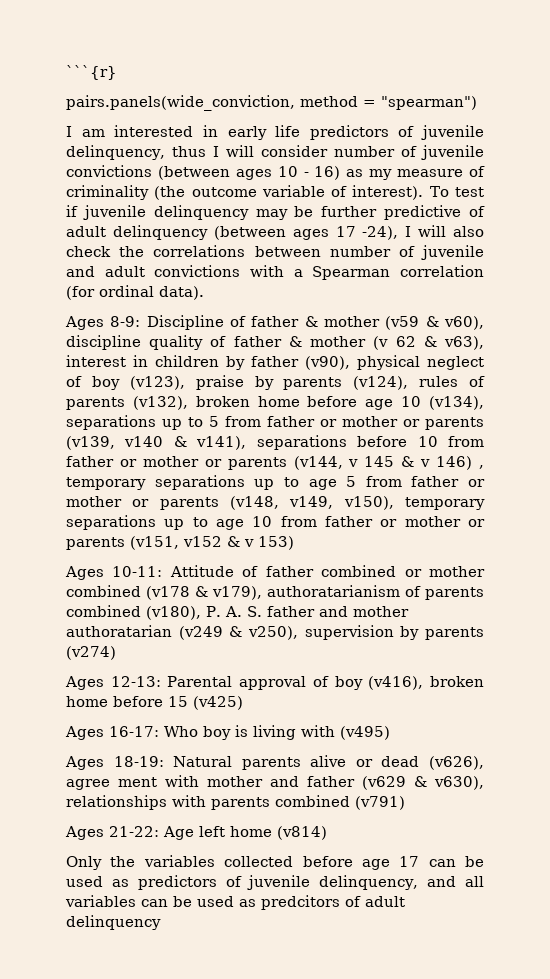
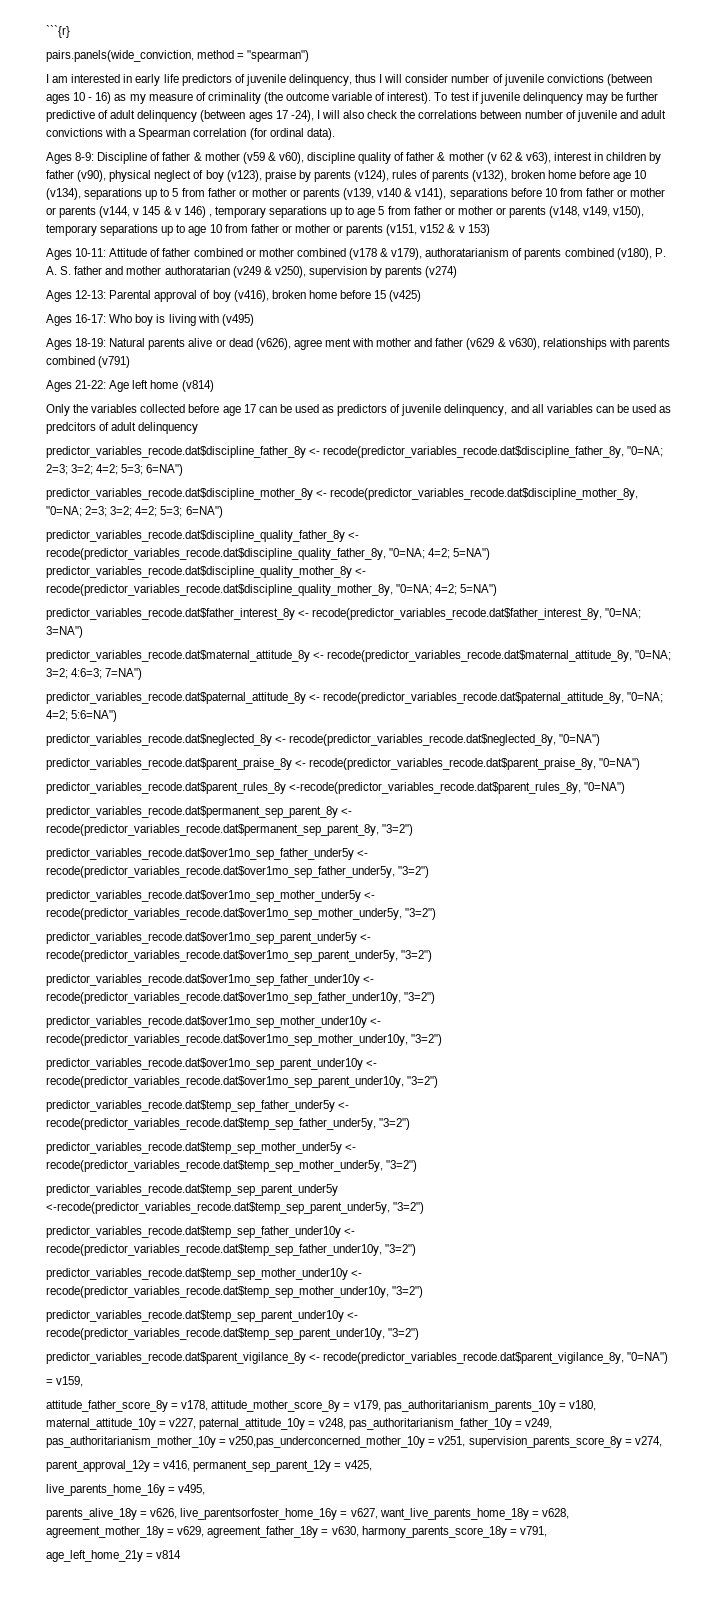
+ predictor_variables_recode.dat$discipline_father_8y <- recode(predictor_variables_recode.dat$discipline_father_8y, "0=NA; 2=3; 3=2; 4=2; 5=3; 6=NA")
+ predictor_variables_recode.dat$discipline_mother_8y <- recode(predictor_variables_recode.dat$discipline_mother_8y, "0=NA; 2=3; 3=2; 4=2; 5=3; 6=NA")
+ predictor_variables_recode.dat$discipline_quality_father_8y <- recode(predictor_variables_recode.dat$discipline_quality_father_8y, "0=NA; 4=2; 5=NA") predictor_variables_recode.dat$discipline_quality_mother_8y <- recode(predictor_variables_recode.dat$discipline_quality_mother_8y, "0=NA; 4=2; 5=NA")
+ predictor_variables_recode.dat$father_interest_8y <- recode(predictor_variables_recode.dat$father_interest_8y, "0=NA; 3=NA")
+ predictor_variables_recode.dat$maternal_attitude_8y <- recode(predictor_variables_recode.dat$maternal_attitude_8y, "0=NA; 3=2; 4:6=3; 7=NA")
+ predictor_variables_recode.dat$paternal_attitude_8y <- recode(predictor_variables_recode.dat$paternal_attitude_8y, "0=NA; 4=2; 5:6=NA")
+ predictor_variables_recode.dat$neglected_8y <- recode(predictor_variables_recode.dat$neglected_8y, "0=NA")
+ predictor_variables_recode.dat$parent_praise_8y <- recode(predictor_variables_recode.dat$parent_praise_8y, "0=NA")
+ predictor_variables_recode.dat$parent_rules_8y <-recode(predictor_variables_recode.dat$parent_rules_8y, "0=NA")
+ predictor_variables_recode.dat$permanent_sep_parent_8y <- recode(predictor_variables_recode.dat$permanent_sep_parent_8y, "3=2")
+ predictor_variables_recode.dat$over1mo_sep_father_under5y <- recode(predictor_variables_recode.dat$over1mo_sep_father_under5y, "3=2")
+ predictor_variables_recode.dat$over1mo_sep_mother_under5y <- recode(predictor_variables_recode.dat$over1mo_sep_mother_under5y, "3=2")
+ predictor_variables_recode.dat$over1mo_sep_parent_under5y <- recode(predictor_variables_recode.dat$over1mo_sep_parent_under5y, "3=2")
+ predictor_variables_recode.dat$over1mo_sep_father_under10y <- recode(predictor_variables_recode.dat$over1mo_sep_father_under10y, "3=2")
+ predictor_variables_recode.dat$over1mo_sep_mother_under10y <- recode(predictor_variables_recode.dat$over1mo_sep_mother_under10y, "3=2")
+ predictor_variables_recode.dat$over1mo_sep_parent_under10y <- recode(predictor_variables_recode.dat$over1mo_sep_parent_under10y, "3=2")
+ predictor_variables_recode.dat$temp_sep_father_under5y <- recode(predictor_variables_recode.dat$temp_sep_father_under5y, "3=2")
+ predictor_variables_recode.dat$temp_sep_mother_under5y <- recode(predictor_variables_recode.dat$temp_sep_mother_under5y, "3=2")
+ predictor_variables_recode.dat$temp_sep_parent_under5y <-recode(predictor_variables_recode.dat$temp_sep_parent_under5y, "3=2")
+ predictor_variables_recode.dat$temp_sep_father_under10y <- recode(predictor_variables_recode.dat$temp_sep_father_under10y, "3=2")
+ predictor_variables_recode.dat$temp_sep_mother_under10y <- recode(predictor_variables_recode.dat$temp_sep_mother_under10y, "3=2")
+ predictor_variables_recode.dat$temp_sep_parent_under10y <- recode(predictor_variables_recode.dat$temp_sep_parent_under10y, "3=2")
+ predictor_variables_recode.dat$parent_vigilance_8y <- recode(predictor_variables_recode.dat$parent_vigilance_8y, "0=NA")
+ = v159,
+ attitude_father_score_8y = v178, attitude_mother_score_8y = v179, pas_authoritarianism_parents_10y = v180, maternal_attitude_10y = v227, paternal_attitude_10y = v248, pas_authoritarianism_father_10y = v249, pas_authoritarianism_mother_10y = v250,pas_underconcerned_mother_10y = v251, supervision_parents_score_8y = v274,
+ parent_approval_12y = v416, permanent_sep_parent_12y = v425,
+ live_parents_home_16y = v495,
+ parents_alive_18y = v626, live_parentsorfoster_home_16y = v627, want_live_parents_home_18y = v628, agreement_mother_18y = v629, agreement_father_18y = v630, harmony_parents_score_18y = v791,
+ age_left_home_21y = v814

